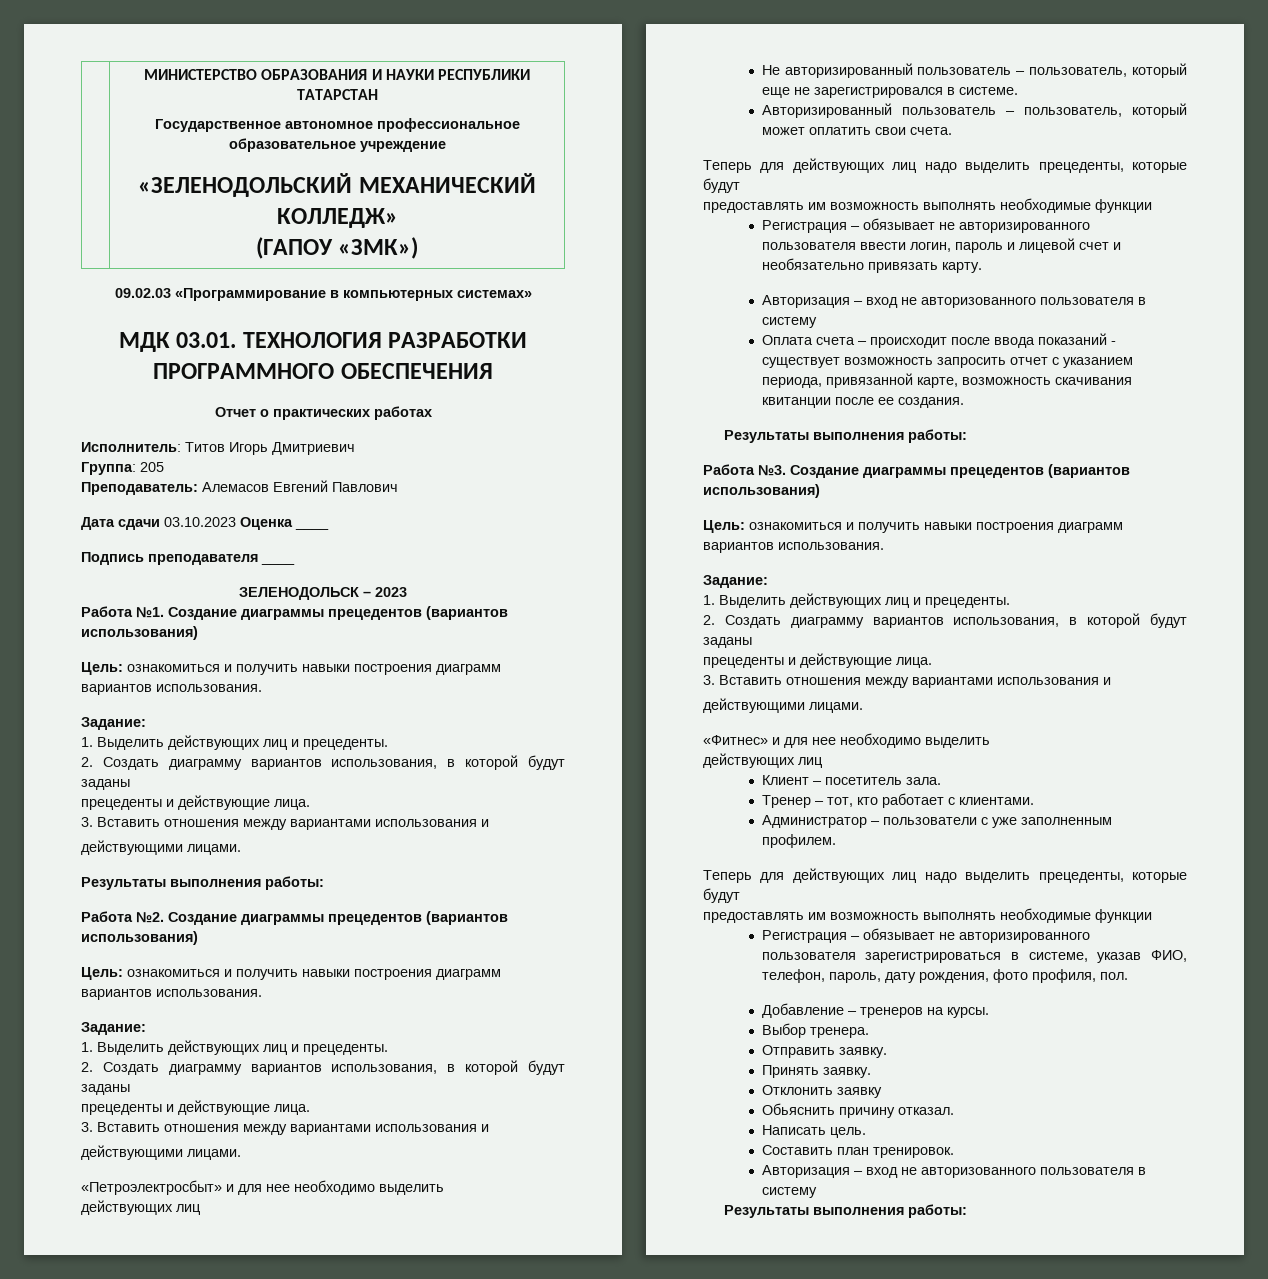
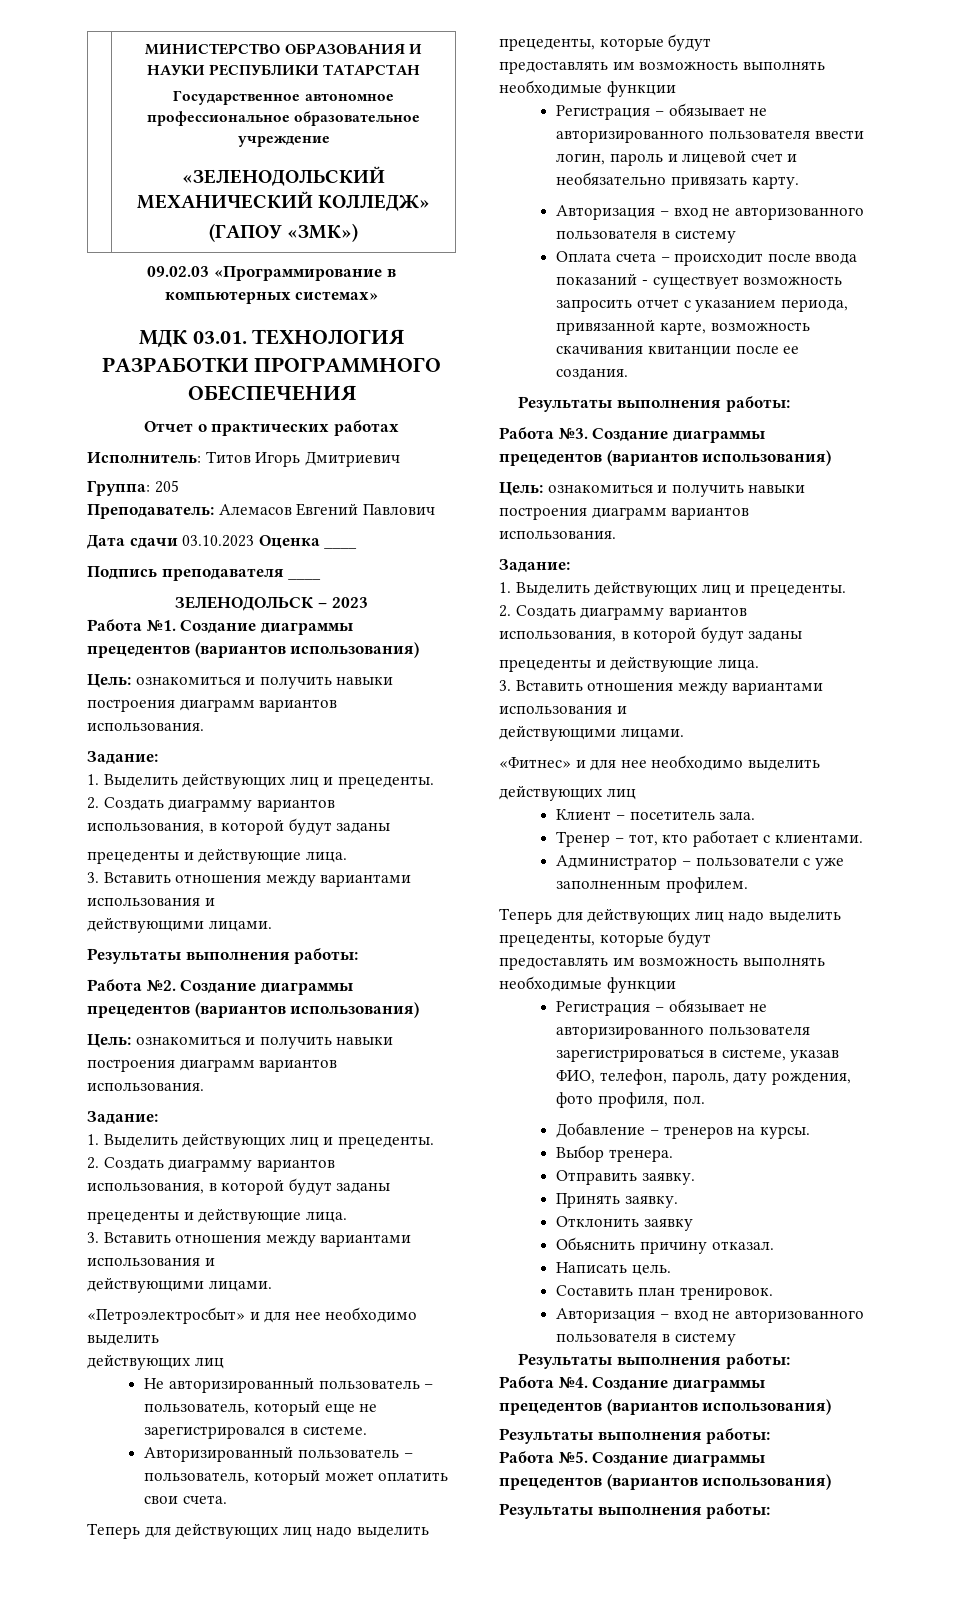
+ Работа №4. Создание диаграммы прецедентов (вариантов использования)
+ Результаты выполнения работы:
+ Работа №5. Создание диаграммы прецедентов (вариантов использования)
+ Результаты выполнения работы:

